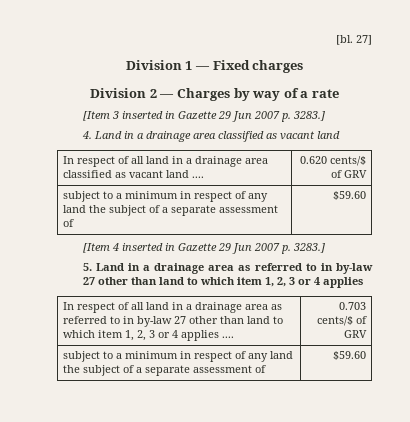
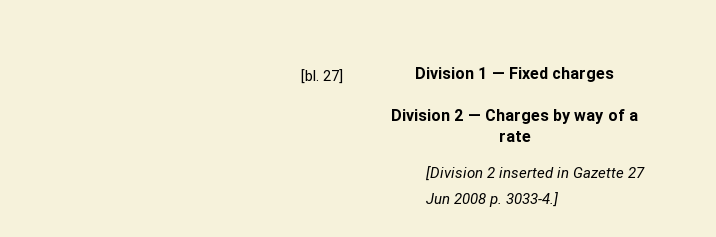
- [Item 3 inserted in Gazette 29 Jun 2007 p. 3283.]
- 4. Land in a drainage area classified as vacant land
- In respect of all land in a drainage area classified as vacant land .... | 0.620 cents/$ of GRV
- subject to a minimum in respect of any land the subject of a separate assessment of | $59.60
- [Item 4 inserted in Gazette 29 Jun 2007 p. 3283.]
- 5. Land in a drainage area as referred to in by-law 27 other than land to which item 1, 2, 3 or 4 applies
- In respect of all land in a drainage area as referred to in by-law 27 other than land to which item 1, 2, 3 or 4 applies .... | 0.703 cents/$ of GRV
- subject to a minimum in respect of any land the subject of a separate assessment of | $59.60
+ [Division 2 inserted in Gazette 27 Jun 2008 p. 3033-4.]

